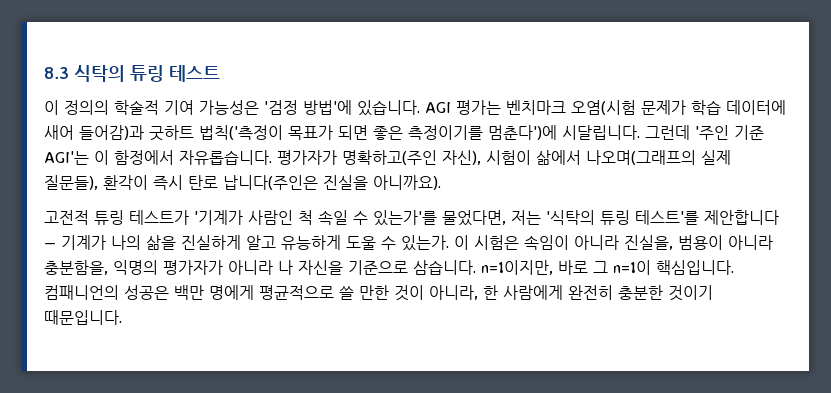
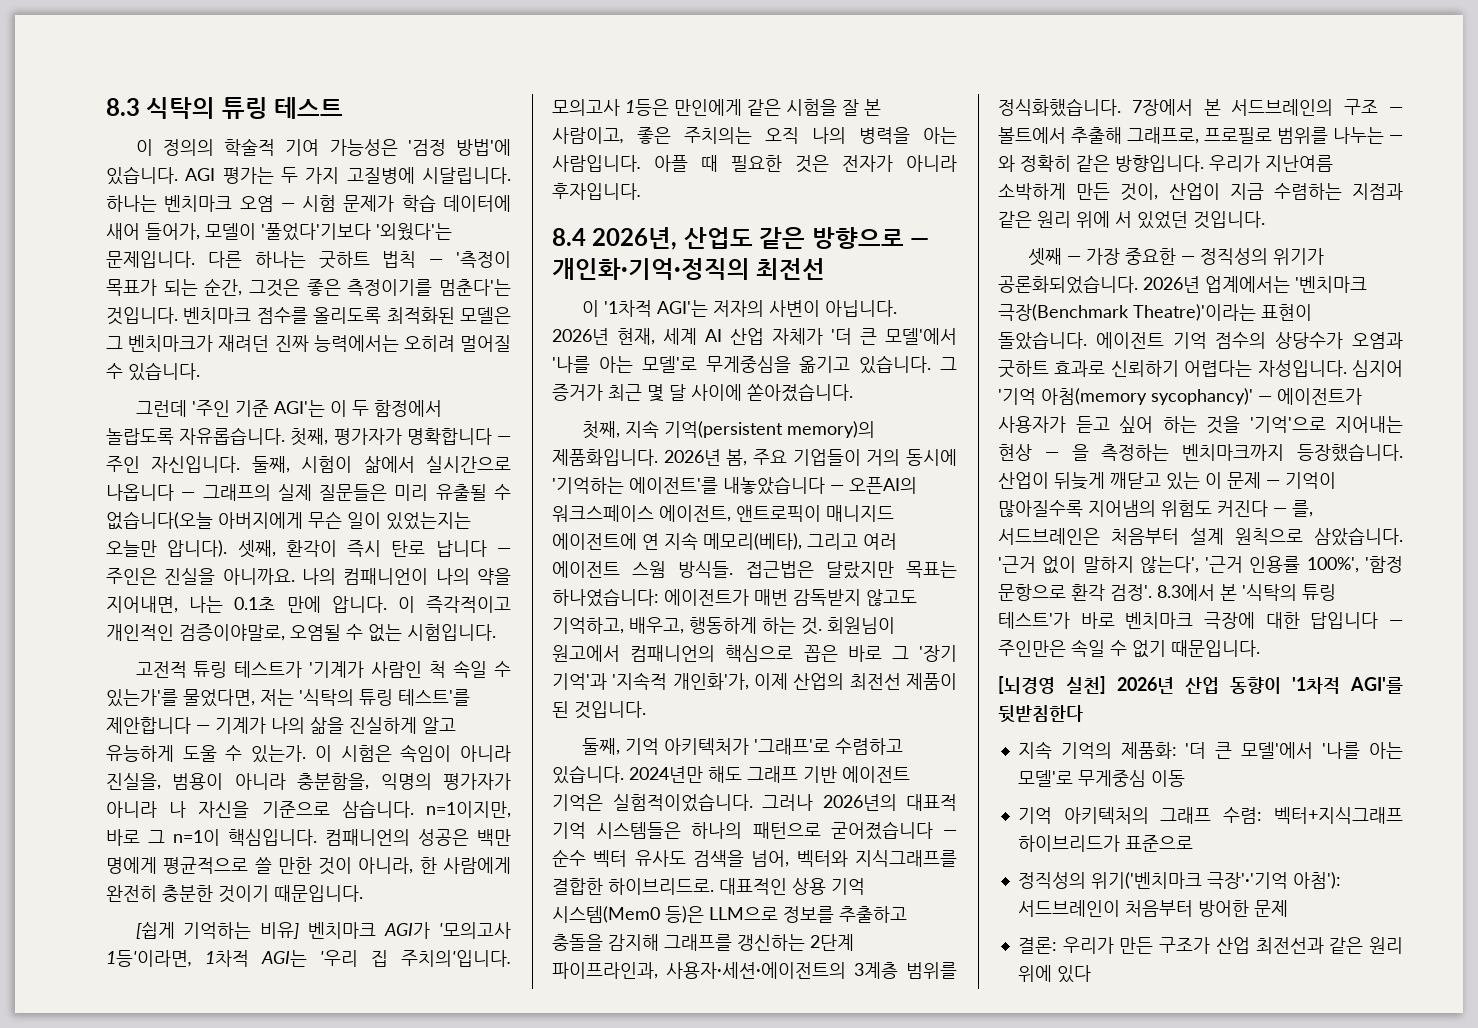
- AGI 평가는 벤치마크 오염(시험 문제가 학습 데이터에 새어 들어감)과 굿하트 법칙('측정이 목표가 되면 좋은 측정이기를 멈춘다')에 시달립니다. 그런데 '주인 기준 AGI'는 이 함정에서 자유롭습니다. 평가자가 명확하고(주인 자신), 시험이 삶에서 나오며(그래프의 실제 질문들), 환각이 즉시 탄로 납니다(주인은 진실을 아니까요).
+ AGI 평가는 두 가지 고질병에 시달립니다. 하나는 벤치마크 오염 — 시험 문제가 학습 데이터에 새어 들어가, 모델이 '풀었다'기보다 '외웠다'는 문제입니다. 다른 하나는 굿하트 법칙 — '측정이 목표가 되는 순간, 그것은 좋은 측정이기를 멈춘다'는 것입니다. 벤치마크 점수를 올리도록 최적화된 모델은 그 벤치마크가 재려던 진짜 능력에서는 오히려 멀어질 수 있습니다.
+ 그런데 '주인 기준 AGI'는 이 두 함정에서 놀랍도록 자유롭습니다. 첫째, 평가자가 명확합니다 — 주인 자신입니다. 둘째, 시험이 삶에서 실시간으로 나옵니다 — 그래프의 실제 질문들은 미리 유출될 수 없습니다(오늘 아버지에게 무슨 일이 있었는지는 오늘만 압니다). 셋째, 환각이 즉시 탄로 납니다 — 주인은 진실을 아니까요. 나의 컴패니언이 나의 약을 지어내면, 나는 0.1초 만에 압니다. 이 즉각적이고 개인적인 검증이야말로, 오염될 수 없는 시험입니다.
+ [쉽게 기억하는 비유] 벤치마크 AGI가 '모의고사 1등'이라면, 1차적 AGI는 '우리 집 주치의'입니다. 모의고사 1등은 만인에게 같은 시험을 잘 본 사람이고, 좋은 주치의는 오직 나의 병력을 아는 사람입니다. 아플 때 필요한 것은 전자가 아니라 후자입니다.
+ 8.4 2026년, 산업도 같은 방향으로 — 개인화·기억·정직의 최전선
+ 이 '1차적 AGI'는 저자의 사변이 아닙니다. 2026년 현재, 세계 AI 산업 자체가 '더 큰 모델'에서 '나를 아는 모델'로 무게중심을 옮기고 있습니다. 그 증거가 최근 몇 달 사이에 쏟아졌습니다.
+ 첫째, 지속 기억(persistent memory)의 제품화입니다. 2026년 봄, 주요 기업들이 거의 동시에 '기억하는 에이전트'를 내놓았습니다 — 오픈AI의 워크스페이스 에이전트, 앤트로픽이 매니지드 에이전트에 연 지속 메모리(베타), 그리고 여러 에이전트 스웜 방식들. 접근법은 달랐지만 목표는 하나였습니다: 에이전트가 매번 감독받지 않고도 기억하고, 배우고, 행동하게 하는 것. 회원님이 원고에서 컴패니언의 핵심으로 꼽은 바로 그 '장기 기억'과 '지속적 개인화'가, 이제 산업의 최전선 제품이 된 것입니다.
+ 둘째, 기억 아키텍처가 '그래프'로 수렴하고 있습니다. 2024년만 해도 그래프 기반 에이전트 기억은 실험적이었습니다. 그러나 2026년의 대표적 기억 시스템들은 하나의 패턴으로 굳어졌습니다 — 순수 벡터 유사도 검색을 넘어, 벡터와 지식그래프를 결합한 하이브리드로. 대표적인 상용 기억 시스템(Mem0 등)은 LLM으로 정보를 추출하고 충돌을 감지해 그래프를 갱신하는 2단계 파이프라인과, 사용자·세션·에이전트의 3계층 범위를 정식화했습니다. 7장에서 본 서드브레인의 구조 — 볼트에서 추출해 그래프로, 프로필로 범위를 나누는 — 와 정확히 같은 방향입니다. 우리가 지난여름 소박하게 만든 것이, 산업이 지금 수렴하는 지점과 같은 원리 위에 서 있었던 것입니다.
+ 셋째 — 가장 중요한 — 정직성의 위기가 공론화되었습니다. 2026년 업계에서는 '벤치마크 극장(Benchmark Theatre)'이라는 표현이 돌았습니다. 에이전트 기억 점수의 상당수가 오염과 굿하트 효과로 신뢰하기 어렵다는 자성입니다. 심지어 '기억 아첨(memory sycophancy)' — 에이전트가 사용자가 듣고 싶어 하는 것을 '기억'으로 지어내는 현상 — 을 측정하는 벤치마크까지 등장했습니다. 산업이 뒤늦게 깨닫고 있는 이 문제 — 기억이 많아질수록 지어냄의 위험도 커진다 — 를, 서드브레인은 처음부터 설계 원칙으로 삼았습니다. '근거 없이 말하지 않는다', '근거 인용률 100%', '함정 문항으로 환각 검정'. 8.3에서 본 '식탁의 튜링 테스트'가 바로 벤치마크 극장에 대한 답입니다 — 주인만은 속일 수 없기 때문입니다.
+ [뇌경영 실천] 2026년 산업 동향이 '1차적 AGI'를 뒷받침한다
+ 지속 기억의 제품화: '더 큰 모델'에서 '나를 아는 모델'로 무게중심 이동
+ 기억 아키텍처의 그래프 수렴: 벡터+지식그래프 하이브리드가 표준으로
+ 정직성의 위기('벤치마크 극장'·'기억 아첨'): 서드브레인이 처음부터 방어한 문제
+ 결론: 우리가 만든 구조가 산업 최전선과 같은 원리 위에 있다

